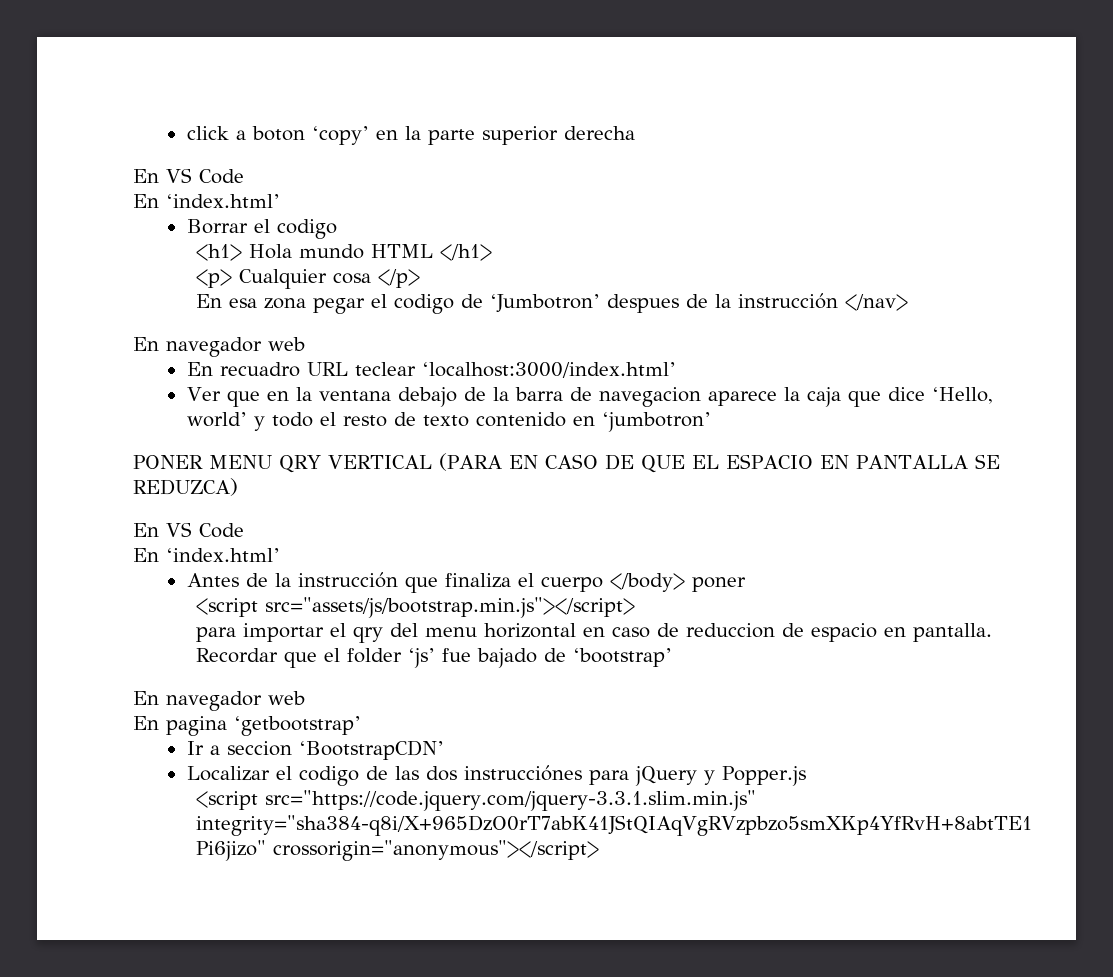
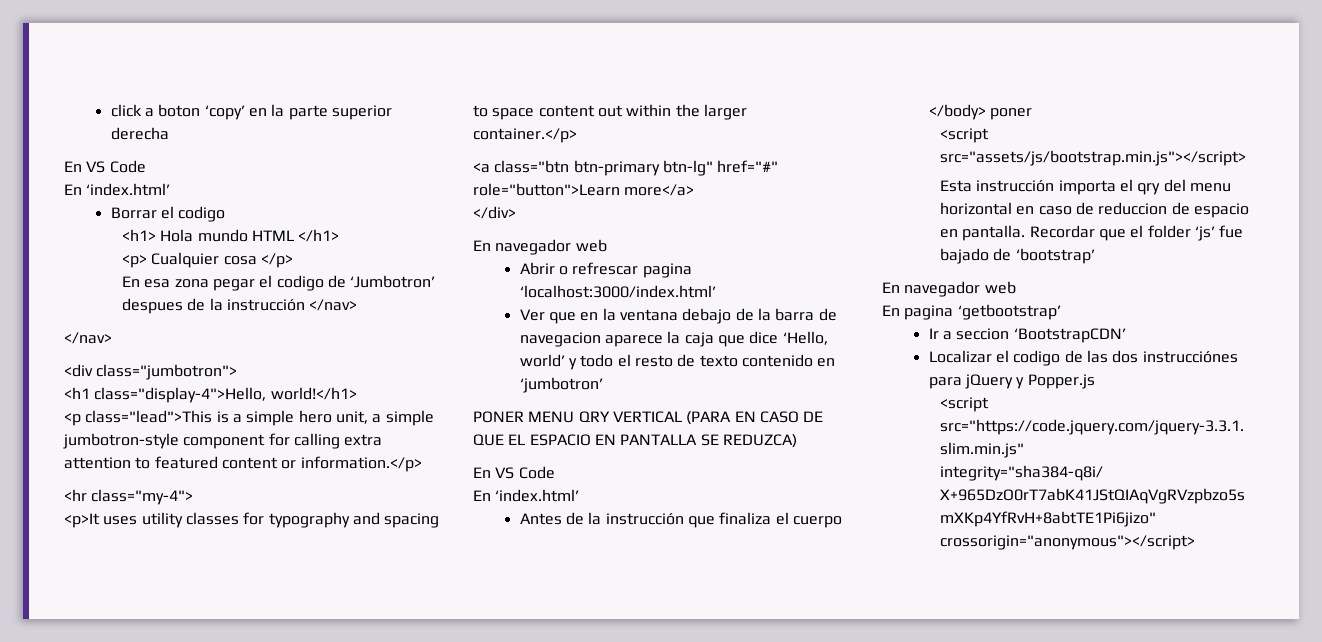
  En esa zona pegar el codigo de ‘Jumbotron’ despues de la instrucción </nav>
+ </nav>
+ <div class="jumbotron">
+ <h1 class="display-4">Hello, world!</h1>
+ <p class="lead">This is a simple hero unit, a simple jumbotron-style component for calling extra attention to featured content or information.</p>
+ <hr class="my-4">
+ <p>It uses utility classes for typography and spacing to space content out within the larger container.</p>
+ <a class="btn btn-primary btn-lg" href="#" role="button">Learn more</a>
+ </div>
  En navegador web
- En recuadro URL teclear ‘localhost:3000/index.html’
+ Abrir o refrescar pagina ‘localhost:3000/index.html’
- para importar el qry del menu horizontal en caso de reduccion de espacio en pantalla.
+ Esta instrucción importa el qry del menu horizontal en caso de reduccion de espacio en pantalla.

